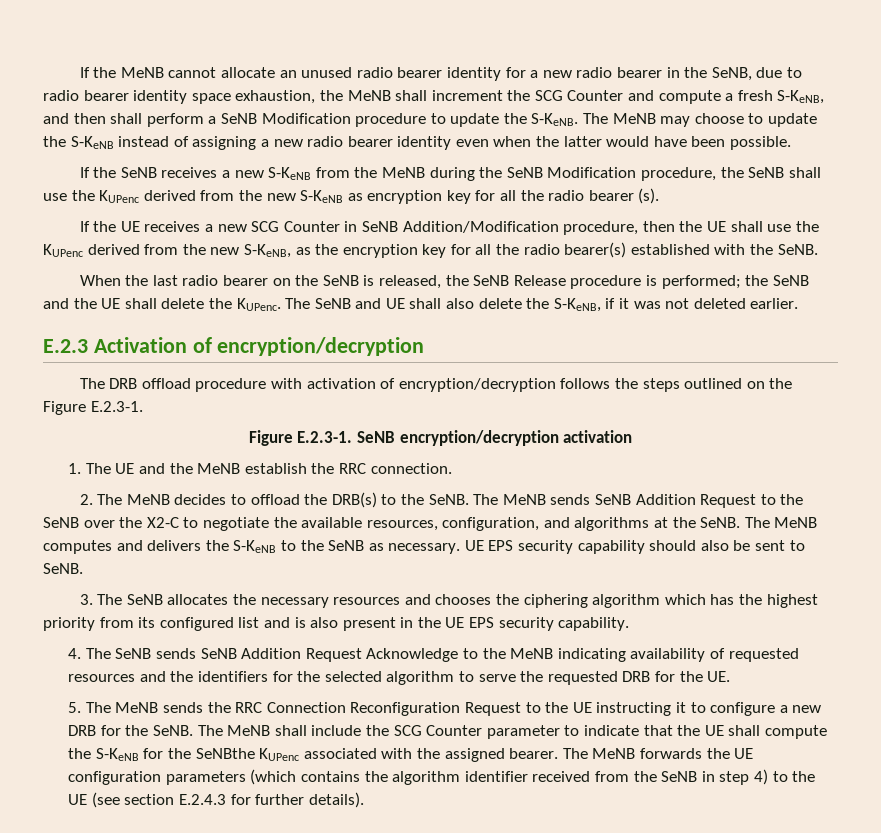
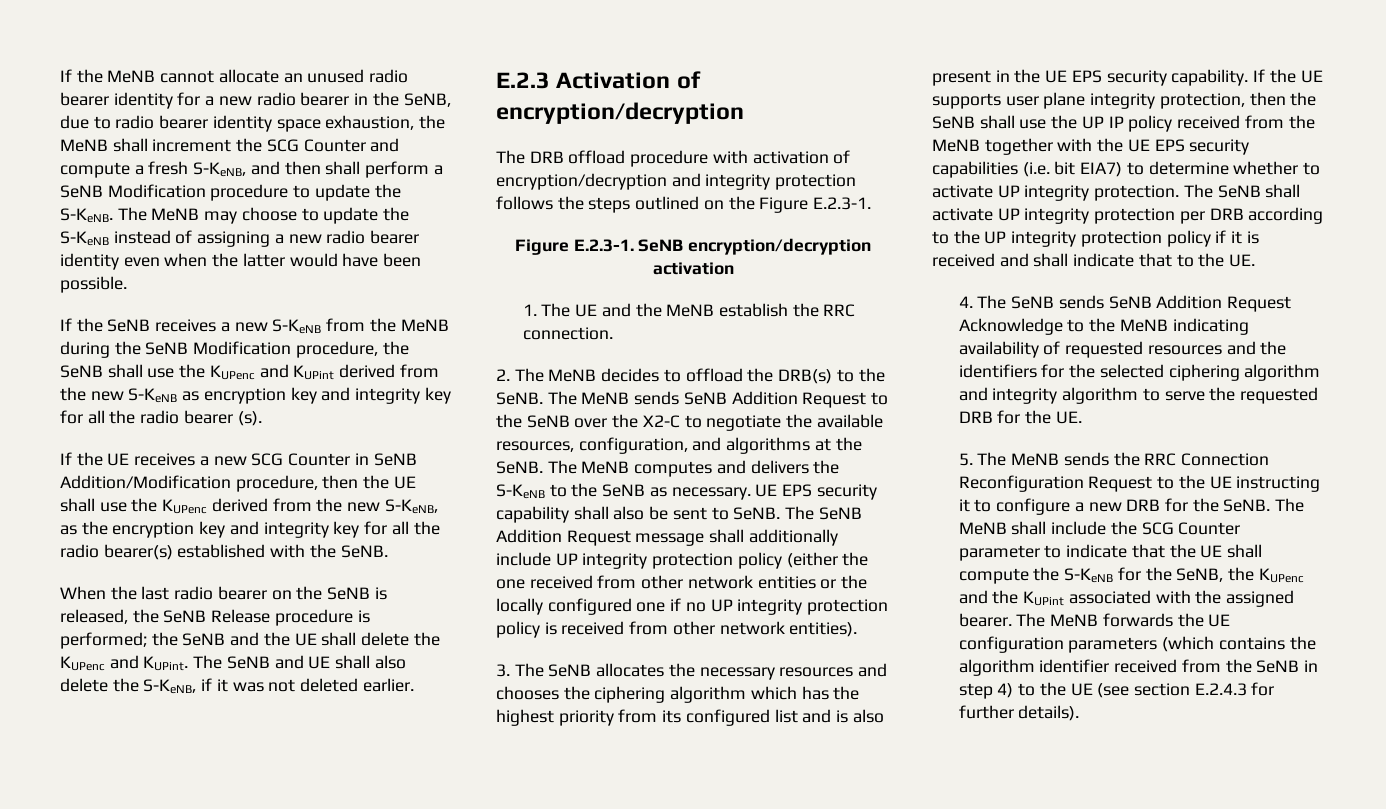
- If the SeNB receives a new S-KeNB from the MeNB during the SeNB Modification procedure, the SeNB shall use the KUPenc derived from the new S-KeNB as encryption key for all the radio bearer (s).
+ If the SeNB receives a new S-KeNB from the MeNB during the SeNB Modification procedure, the SeNB shall use the KUPenc and KUPint derived from the new S-KeNB as encryption key and integrity key for all the radio bearer (s).
- If the UE receives a new SCG Counter in SeNB Addition/Modification procedure, then the UE shall use the KUPenc derived from the new S-KeNB, as the encryption key for all the radio bearer(s) established with the SeNB.
+ If the UE receives a new SCG Counter in SeNB Addition/Modification procedure, then the UE shall use the KUPenc derived from the new S-KeNB, as the encryption key and integrity key for all the radio bearer(s) established with the SeNB.
- When the last radio bearer on the SeNB is released, the SeNB Release procedure is performed; the SeNB and the UE shall delete the KUPenc.
+ When the last radio bearer on the SeNB is released, the SeNB Release procedure is performed; the SeNB and the UE shall delete the KUPenc and KUPint.
- The DRB offload procedure with activation of encryption/decryption follows the steps outlined on the Figure E.2.3-1.
+ The DRB offload procedure with activation of encryption/decryption and integrity protection follows the steps outlined on the Figure E.2.3-1.
- UE EPS security capability should also be sent to SeNB.
+ UE EPS security capability shall also be sent to SeNB. The SeNB Addition Request message shall additionally include UP integrity protection policy (either the one received from other network entities or the locally configured one if no UP integrity protection policy is received from other network entities).
+ If the UE supports user plane integrity protection, then the SeNB shall use the UP IP policy received from the MeNB together with the UE EPS security capabilities (i.e. bit EIA7) to determine whether to activate UP integrity protection. The SeNB shall activate UP integrity protection per DRB according to the UP integrity protection policy if it is received and shall indicate that to the UE.
- 4. The SeNB sends SeNB Addition Request Acknowledge to the MeNB indicating availability of requested resources and the identifiers for the selected algorithm to serve the requested DRB for the UE.
+ 4. The SeNB sends SeNB Addition Request Acknowledge to the MeNB indicating availability of requested resources and the identifiers for the selected ciphering algorithm and integrity algorithm to serve the requested DRB for the UE.
- The MeNB shall include the SCG Counter parameter to indicate that the UE shall compute the S-KeNB for the SeNBthe KUPenc associated with the assigned bearer.
+ The MeNB shall include the SCG Counter parameter to indicate that the UE shall compute the S-KeNB for the SeNB, the KUPenc and the KUPint associated with the assigned bearer.

